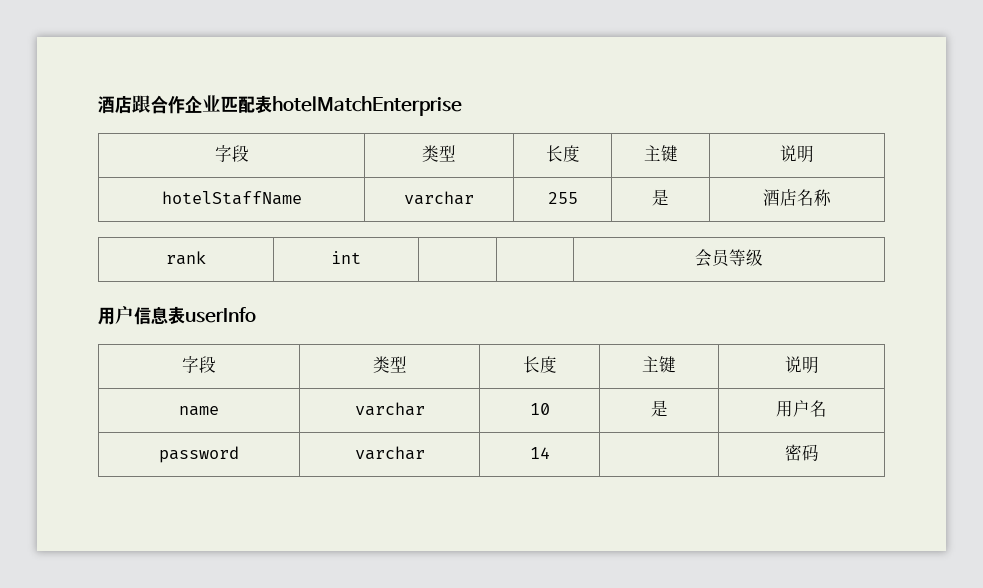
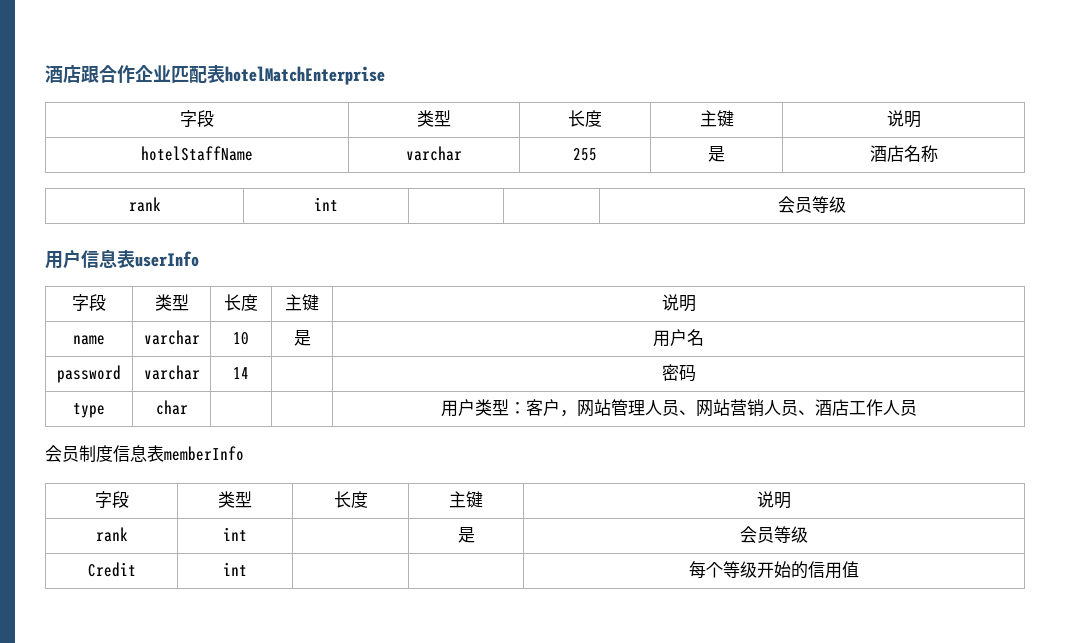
+ type | char | | | 用户类型：客户，网站管理人员、网站营销人员、酒店工作人员
+ 会员制度信息表memberInfo
+ 字段 | 类型 | 长度 | 主键 | 说明
+ rank | int | | 是 | 会员等级
+ Credit | int | | | 每个等级开始的信用值

